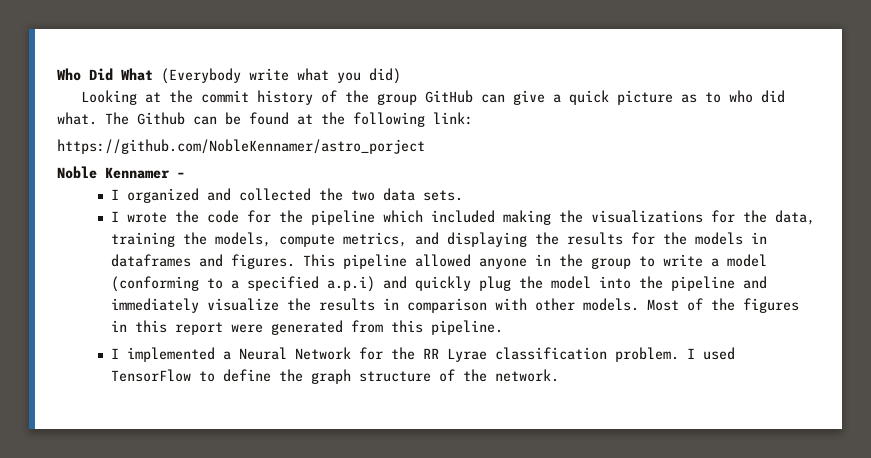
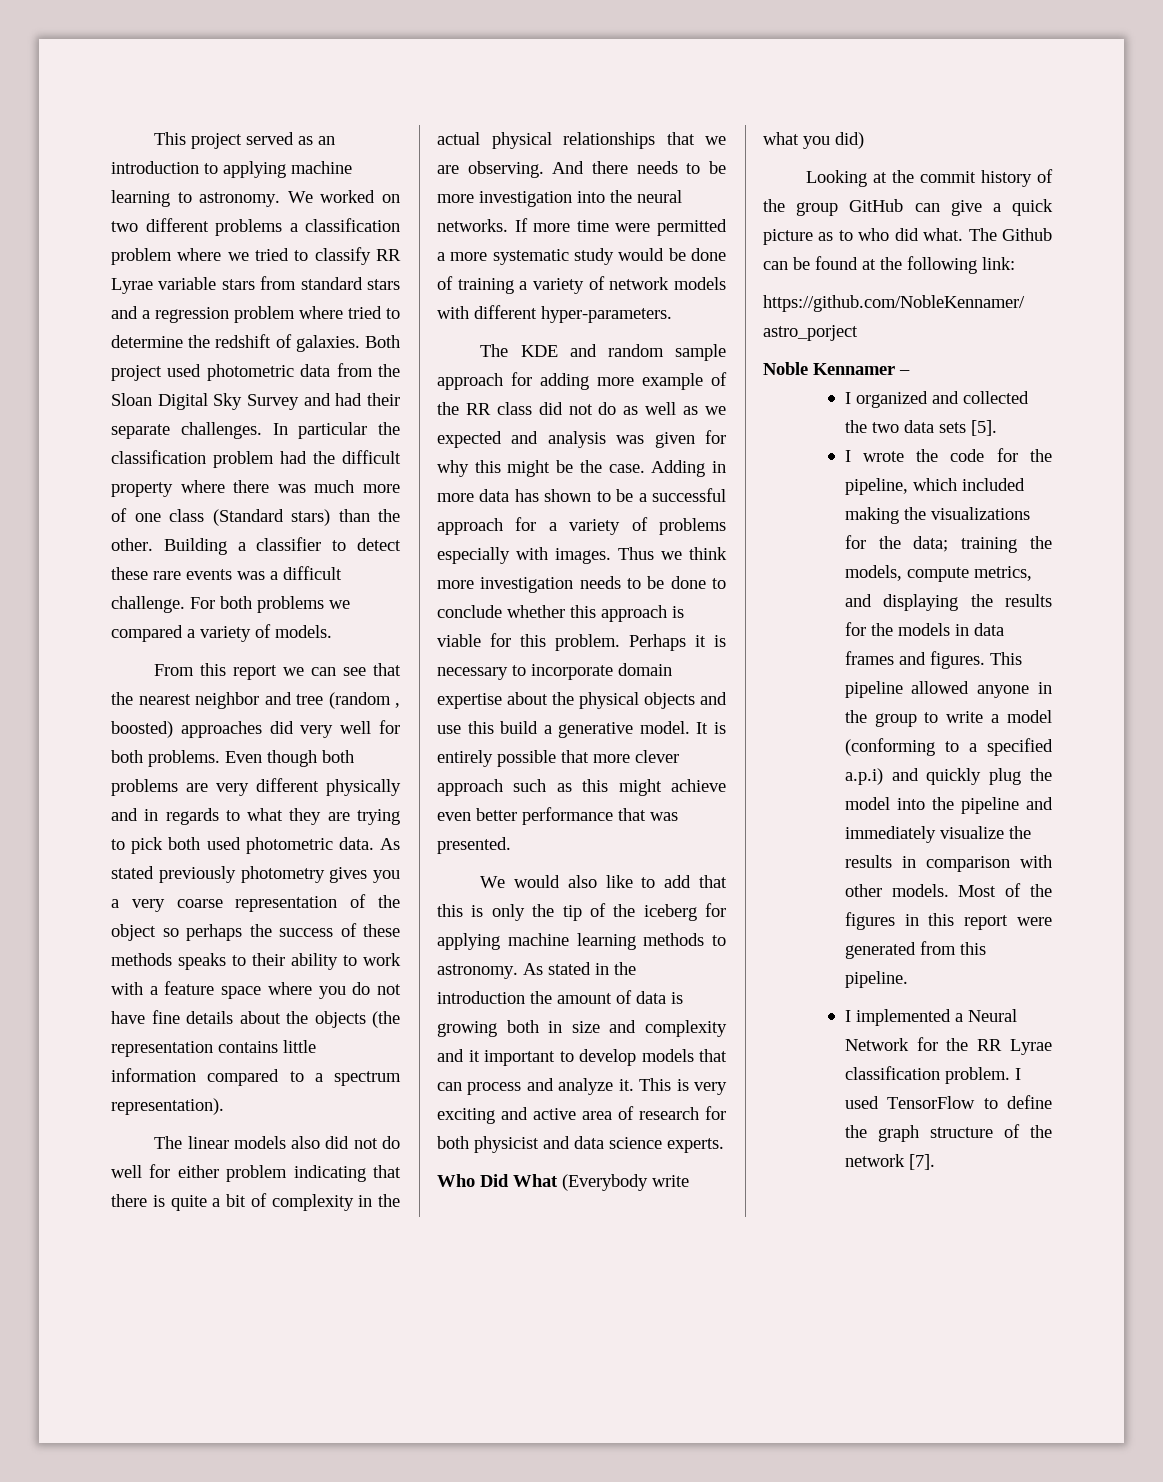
+ This project served as an introduction to applying machine learning to astronomy. We worked on two different problems a classification problem where we tried to classify RR Lyrae variable stars from standard stars and a regression problem where tried to determine the redshift of galaxies. Both project used photometric data from the Sloan Digital Sky Survey and had their separate challenges. In particular the classification problem had the difficult property where there was much more of one class (Standard stars) than the other. Building a classifier to detect these rare events was a difficult challenge. For both problems we compared a variety of models.
+ From this report we can see that the nearest neighbor and tree (random , boosted) approaches did very well for both problems. Even though both problems are very different physically and in regards to what they are trying to pick both used photometric data. As stated previously photometry gives you a very coarse representation of the object so perhaps the success of these methods speaks to their ability to work with a feature space where you do not have fine details about the objects (the representation contains little information compared to a spectrum representation).
+ The linear models also did not do well for either problem indicating that there is quite a bit of complexity in the actual physical relationships that we are observing. And there needs to be more investigation into the neural networks. If more time were permitted a more systematic study would be done of training a variety of network models with different hyper-parameters.
+ The KDE and random sample approach for adding more example of the RR class did not do as well as we expected and analysis was given for why this might be the case. Adding in more data has shown to be a successful approach for a variety of problems especially with images. Thus we think more investigation needs to be done to conclude whether this approach is viable for this problem. Perhaps it is necessary to incorporate domain expertise about the physical objects and use this build a generative model. It is entirely possible that more clever approach such as this might achieve even better performance that was presented.
+ We would also like to add that this is only the tip of the iceberg for applying machine learning methods to astronomy. As stated in the introduction the amount of data is growing both in size and complexity and it important to develop models that can process and analyze it. This is very exciting and active area of research for both physicist and data science experts.
- I organized and collected the two data sets.
+ I organized and collected the two data sets [5].
- I wrote the code for the pipeline which included making the visualizations for the data, training the models, compute metrics, and displaying the results for the models in dataframes and figures.
+ I wrote the code for the pipeline, which included making the visualizations for the data; training the models, compute metrics, and displaying the results for the models in data frames and figures.
- I used TensorFlow to define the graph structure of the network.
+ I used TensorFlow to define the graph structure of the network [7].

